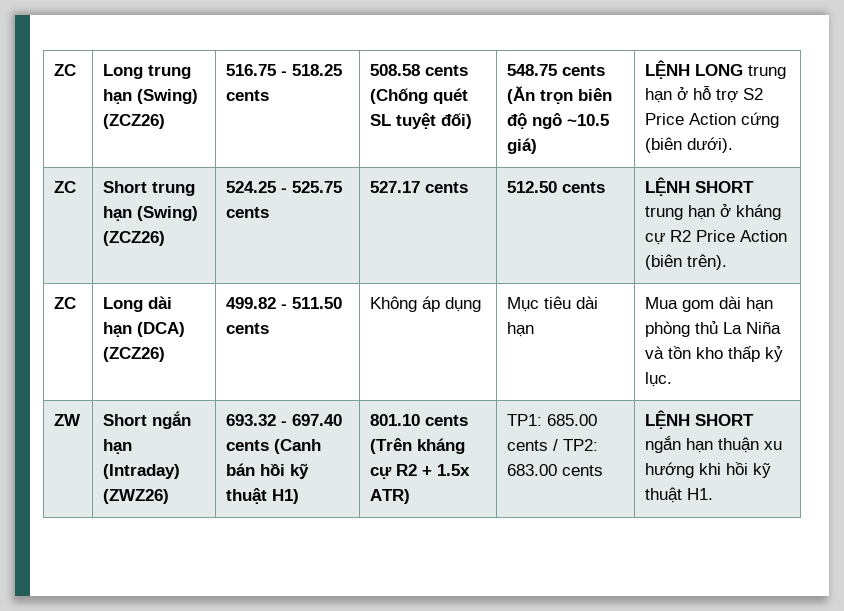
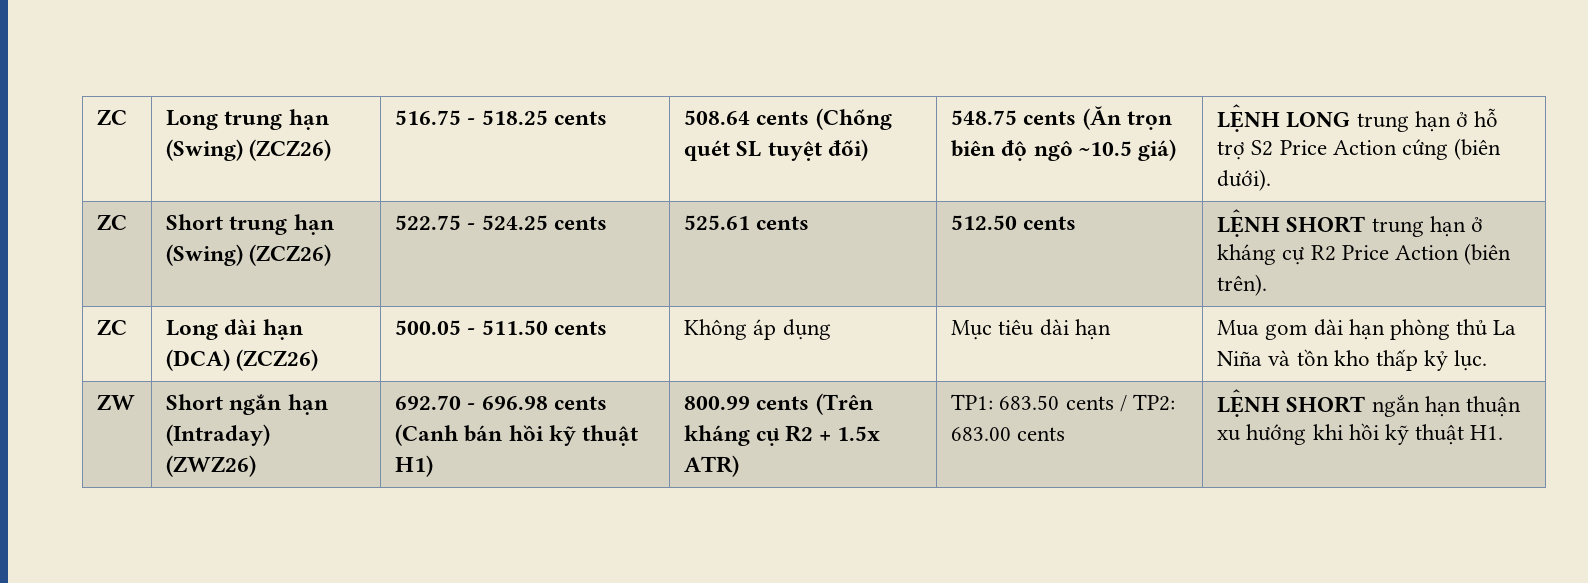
- ZC | Long trung hạn (Swing) (ZCZ26) | 516.75 - 518.25 cents | 508.58 cents (Chống quét SL tuyệt đối) | 548.75 cents (Ăn trọn biên độ ngô ~10.5 giá) | LỆNH LONG trung hạn ở hỗ trợ S2 Price Action cứng (biên dưới).
+ ZC | Long trung hạn (Swing) (ZCZ26) | 516.75 - 518.25 cents | 508.64 cents (Chống quét SL tuyệt đối) | 548.75 cents (Ăn trọn biên độ ngô ~10.5 giá) | LỆNH LONG trung hạn ở hỗ trợ S2 Price Action cứng (biên dưới).
- ZC | Short trung hạn (Swing) (ZCZ26) | 524.25 - 525.75 cents | 527.17 cents | 512.50 cents | LỆNH SHORT trung hạn ở kháng cự R2 Price Action (biên trên).
+ ZC | Short trung hạn (Swing) (ZCZ26) | 522.75 - 524.25 cents | 525.61 cents | 512.50 cents | LỆNH SHORT trung hạn ở kháng cự R2 Price Action (biên trên).
- ZC | Long dài hạn (DCA) (ZCZ26) | 499.82 - 511.50 cents | Không áp dụng | Mục tiêu dài hạn | Mua gom dài hạn phòng thủ La Niña và tồn kho thấp kỷ lục.
+ ZC | Long dài hạn (DCA) (ZCZ26) | 500.05 - 511.50 cents | Không áp dụng | Mục tiêu dài hạn | Mua gom dài hạn phòng thủ La Niña và tồn kho thấp kỷ lục.
- 693.32 - 697.40 cents (Canh bán hồi kỹ thuật H1)
+ 692.70 - 696.98 cents (Canh bán hồi kỹ thuật H1)
- 801.10 cents (Trên kháng cự R2 + 1.5x ATR)
+ 800.99 cents (Trên kháng cự R2 + 1.5x ATR)
- TP1: 685.00 cents / TP2: 683.00 cents
+ TP1: 683.50 cents / TP2: 683.00 cents

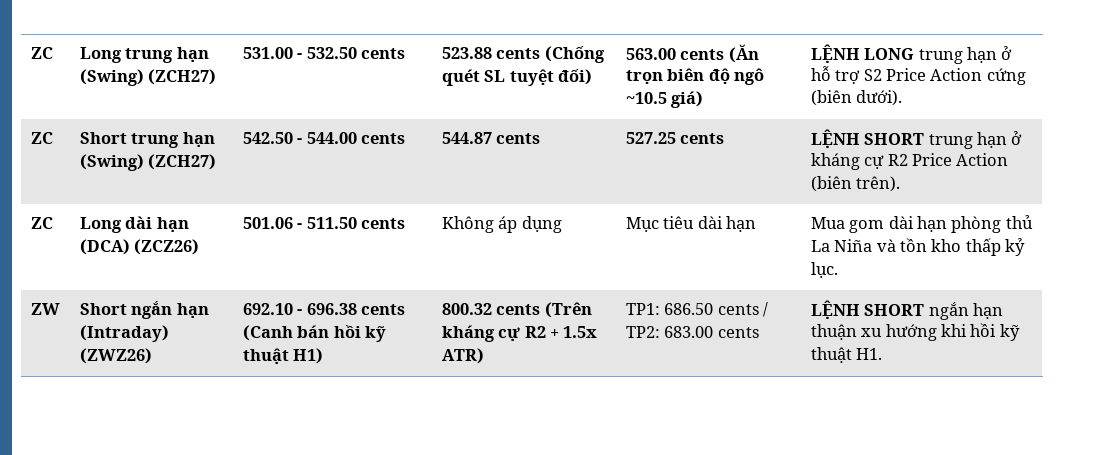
- ZC | Long trung hạn (Swing) (ZCZ26) | 516.75 - 518.25 cents | 508.64 cents (Chống quét SL tuyệt đối) | 548.75 cents (Ăn trọn biên độ ngô ~10.5 giá) | LỆNH LONG trung hạn ở hỗ trợ S2 Price Action cứng (biên dưới).
+ ZC | Long trung hạn (Swing) (ZCH27) | 531.00 - 532.50 cents | 523.88 cents (Chống quét SL tuyệt đối) | 563.00 cents (Ăn trọn biên độ ngô ~10.5 giá) | LỆNH LONG trung hạn ở hỗ trợ S2 Price Action cứng (biên dưới).
- ZC | Short trung hạn (Swing) (ZCZ26) | 522.75 - 524.25 cents | 525.61 cents | 512.50 cents | LỆNH SHORT trung hạn ở kháng cự R2 Price Action (biên trên).
+ ZC | Short trung hạn (Swing) (ZCH27) | 542.50 - 544.00 cents | 544.87 cents | 527.25 cents | LỆNH SHORT trung hạn ở kháng cự R2 Price Action (biên trên).
- ZC | Long dài hạn (DCA) (ZCZ26) | 500.05 - 511.50 cents | Không áp dụng | Mục tiêu dài hạn | Mua gom dài hạn phòng thủ La Niña và tồn kho thấp kỷ lục.
+ ZC | Long dài hạn (DCA) (ZCZ26) | 501.06 - 511.50 cents | Không áp dụng | Mục tiêu dài hạn | Mua gom dài hạn phòng thủ La Niña và tồn kho thấp kỷ lục.
- 692.70 - 696.98 cents (Canh bán hồi kỹ thuật H1)
+ 692.10 - 696.38 cents (Canh bán hồi kỹ thuật H1)
- 800.99 cents (Trên kháng cự R2 + 1.5x ATR)
+ 800.32 cents (Trên kháng cự R2 + 1.5x ATR)
- TP1: 683.50 cents / TP2: 683.00 cents
+ TP1: 686.50 cents / TP2: 683.00 cents

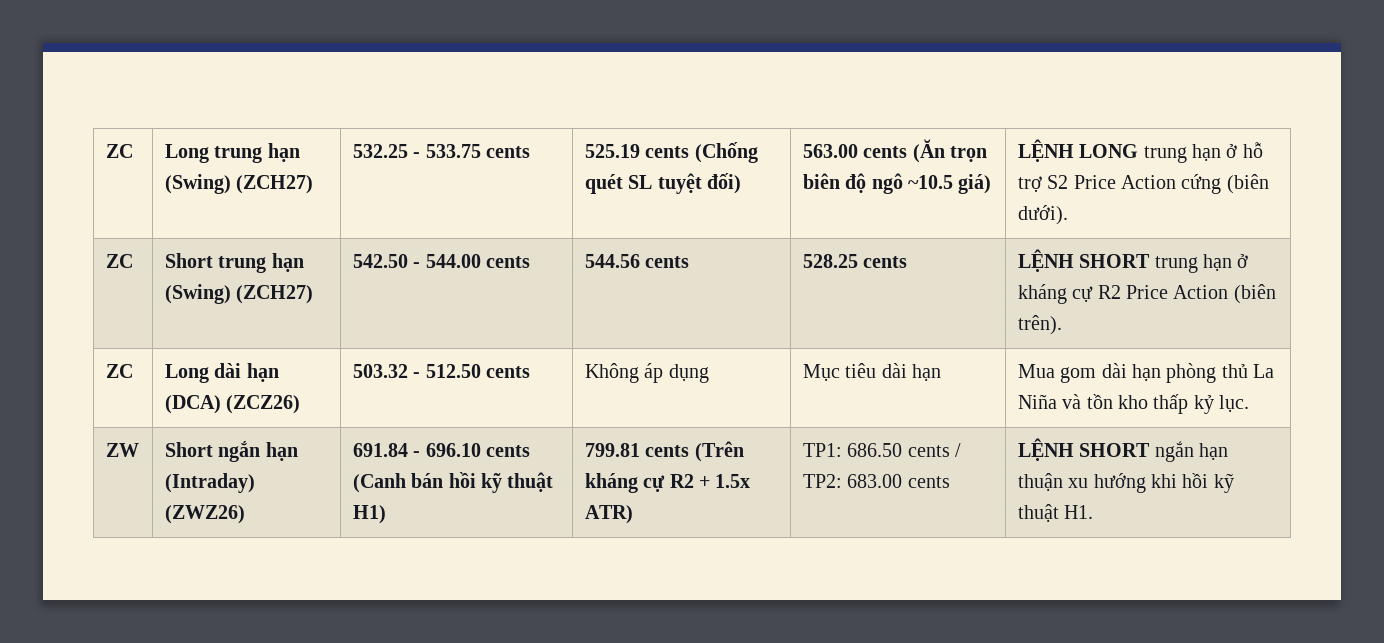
- ZC | Long trung hạn (Swing) (ZCH27) | 531.00 - 532.50 cents | 523.88 cents (Chống quét SL tuyệt đối) | 563.00 cents (Ăn trọn biên độ ngô ~10.5 giá) | LỆNH LONG trung hạn ở hỗ trợ S2 Price Action cứng (biên dưới).
+ ZC | Long trung hạn (Swing) (ZCH27) | 532.25 - 533.75 cents | 525.19 cents (Chống quét SL tuyệt đối) | 563.00 cents (Ăn trọn biên độ ngô ~10.5 giá) | LỆNH LONG trung hạn ở hỗ trợ S2 Price Action cứng (biên dưới).
- ZC | Short trung hạn (Swing) (ZCH27) | 542.50 - 544.00 cents | 544.87 cents | 527.25 cents | LỆNH SHORT trung hạn ở kháng cự R2 Price Action (biên trên).
+ ZC | Short trung hạn (Swing) (ZCH27) | 542.50 - 544.00 cents | 544.56 cents | 528.25 cents | LỆNH SHORT trung hạn ở kháng cự R2 Price Action (biên trên).
- ZC | Long dài hạn (DCA) (ZCZ26) | 501.06 - 511.50 cents | Không áp dụng | Mục tiêu dài hạn | Mua gom dài hạn phòng thủ La Niña và tồn kho thấp kỷ lục.
+ ZC | Long dài hạn (DCA) (ZCZ26) | 503.32 - 512.50 cents | Không áp dụng | Mục tiêu dài hạn | Mua gom dài hạn phòng thủ La Niña và tồn kho thấp kỷ lục.
- 692.10 - 696.38 cents (Canh bán hồi kỹ thuật H1)
+ 691.84 - 696.10 cents (Canh bán hồi kỹ thuật H1)
- 800.32 cents (Trên kháng cự R2 + 1.5x ATR)
+ 799.81 cents (Trên kháng cự R2 + 1.5x ATR)

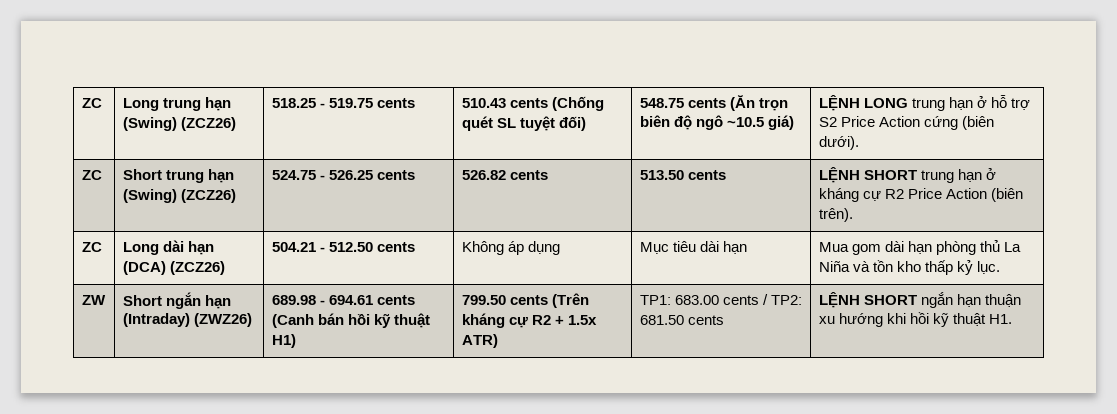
- ZC | Long trung hạn (Swing) (ZCH27) | 532.25 - 533.75 cents | 525.19 cents (Chống quét SL tuyệt đối) | 563.00 cents (Ăn trọn biên độ ngô ~10.5 giá) | LỆNH LONG trung hạn ở hỗ trợ S2 Price Action cứng (biên dưới).
+ ZC | Long trung hạn (Swing) (ZCZ26) | 518.25 - 519.75 cents | 510.43 cents (Chống quét SL tuyệt đối) | 548.75 cents (Ăn trọn biên độ ngô ~10.5 giá) | LỆNH LONG trung hạn ở hỗ trợ S2 Price Action cứng (biên dưới).
- ZC | Short trung hạn (Swing) (ZCH27) | 542.50 - 544.00 cents | 544.56 cents | 528.25 cents | LỆNH SHORT trung hạn ở kháng cự R2 Price Action (biên trên).
+ ZC | Short trung hạn (Swing) (ZCZ26) | 524.75 - 526.25 cents | 526.82 cents | 513.50 cents | LỆNH SHORT trung hạn ở kháng cự R2 Price Action (biên trên).
- ZC | Long dài hạn (DCA) (ZCZ26) | 503.32 - 512.50 cents | Không áp dụng | Mục tiêu dài hạn | Mua gom dài hạn phòng thủ La Niña và tồn kho thấp kỷ lục.
+ ZC | Long dài hạn (DCA) (ZCZ26) | 504.21 - 512.50 cents | Không áp dụng | Mục tiêu dài hạn | Mua gom dài hạn phòng thủ La Niña và tồn kho thấp kỷ lục.
- 691.84 - 696.10 cents (Canh bán hồi kỹ thuật H1)
+ 689.98 - 694.61 cents (Canh bán hồi kỹ thuật H1)
- 799.81 cents (Trên kháng cự R2 + 1.5x ATR)
+ 799.50 cents (Trên kháng cự R2 + 1.5x ATR)
- TP1: 686.50 cents / TP2: 683.00 cents
+ TP1: 683.00 cents / TP2: 681.50 cents

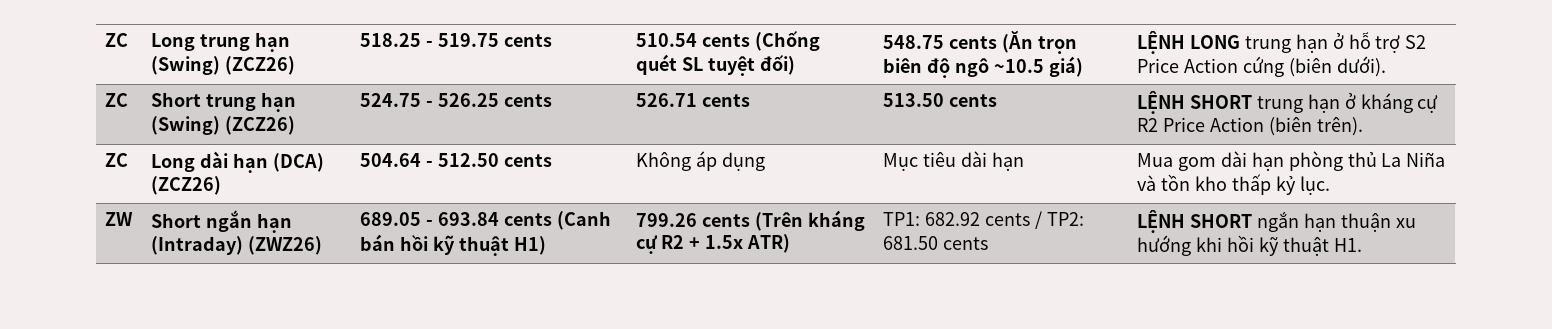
- ZC | Long trung hạn (Swing) (ZCZ26) | 518.25 - 519.75 cents | 510.43 cents (Chống quét SL tuyệt đối) | 548.75 cents (Ăn trọn biên độ ngô ~10.5 giá) | LỆNH LONG trung hạn ở hỗ trợ S2 Price Action cứng (biên dưới).
+ ZC | Long trung hạn (Swing) (ZCZ26) | 518.25 - 519.75 cents | 510.54 cents (Chống quét SL tuyệt đối) | 548.75 cents (Ăn trọn biên độ ngô ~10.5 giá) | LỆNH LONG trung hạn ở hỗ trợ S2 Price Action cứng (biên dưới).
- ZC | Short trung hạn (Swing) (ZCZ26) | 524.75 - 526.25 cents | 526.82 cents | 513.50 cents | LỆNH SHORT trung hạn ở kháng cự R2 Price Action (biên trên).
+ ZC | Short trung hạn (Swing) (ZCZ26) | 524.75 - 526.25 cents | 526.71 cents | 513.50 cents | LỆNH SHORT trung hạn ở kháng cự R2 Price Action (biên trên).
- ZC | Long dài hạn (DCA) (ZCZ26) | 504.21 - 512.50 cents | Không áp dụng | Mục tiêu dài hạn | Mua gom dài hạn phòng thủ La Niña và tồn kho thấp kỷ lục.
+ ZC | Long dài hạn (DCA) (ZCZ26) | 504.64 - 512.50 cents | Không áp dụng | Mục tiêu dài hạn | Mua gom dài hạn phòng thủ La Niña và tồn kho thấp kỷ lục.
- 689.98 - 694.61 cents (Canh bán hồi kỹ thuật H1)
+ 689.05 - 693.84 cents (Canh bán hồi kỹ thuật H1)
- 799.50 cents (Trên kháng cự R2 + 1.5x ATR)
+ 799.26 cents (Trên kháng cự R2 + 1.5x ATR)
- TP1: 683.00 cents / TP2: 681.50 cents
+ TP1: 682.92 cents / TP2: 681.50 cents

